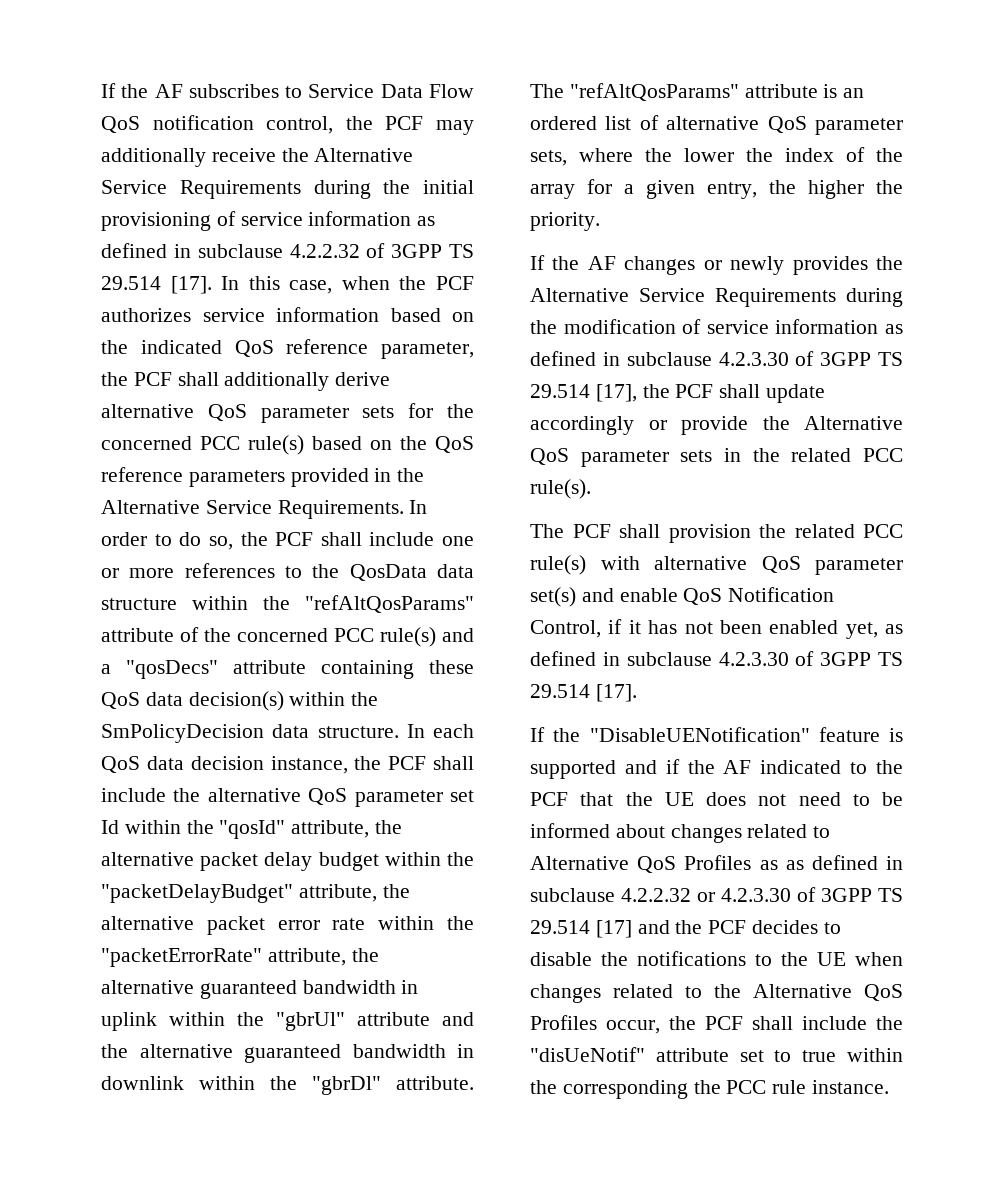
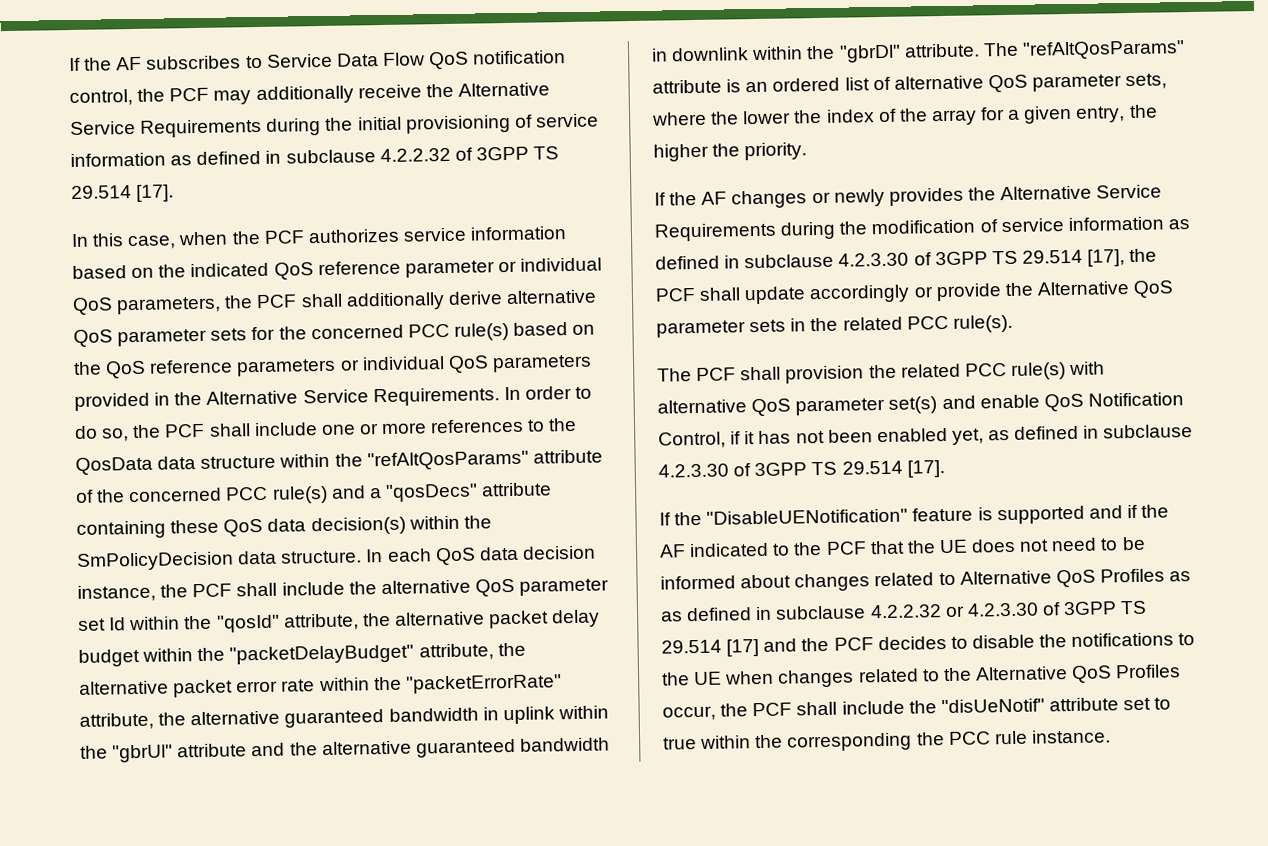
- If the AF subscribes to Service Data Flow QoS notification control, the PCF may additionally receive the Alternative Service Requirements during the initial provisioning of service information as defined in subclause 4.2.2.32 of 3GPP TS 29.514 [17]. In this case, when the PCF authorizes service information based on the indicated QoS reference parameter, the PCF shall additionally derive alternative QoS parameter sets for the concerned PCC rule(s) based on the QoS reference parameters provided in the Alternative Service Requirements.
+ If the AF subscribes to Service Data Flow QoS notification control, the PCF may additionally receive the Alternative Service Requirements during the initial provisioning of service information as defined in subclause 4.2.2.32 of 3GPP TS 29.514 [17].
+ In this case, when the PCF authorizes service information based on the indicated QoS reference parameter or individual QoS parameters, the PCF shall additionally derive alternative QoS parameter sets for the concerned PCC rule(s) based on the QoS reference parameters or individual QoS parameters provided in the Alternative Service Requirements.

